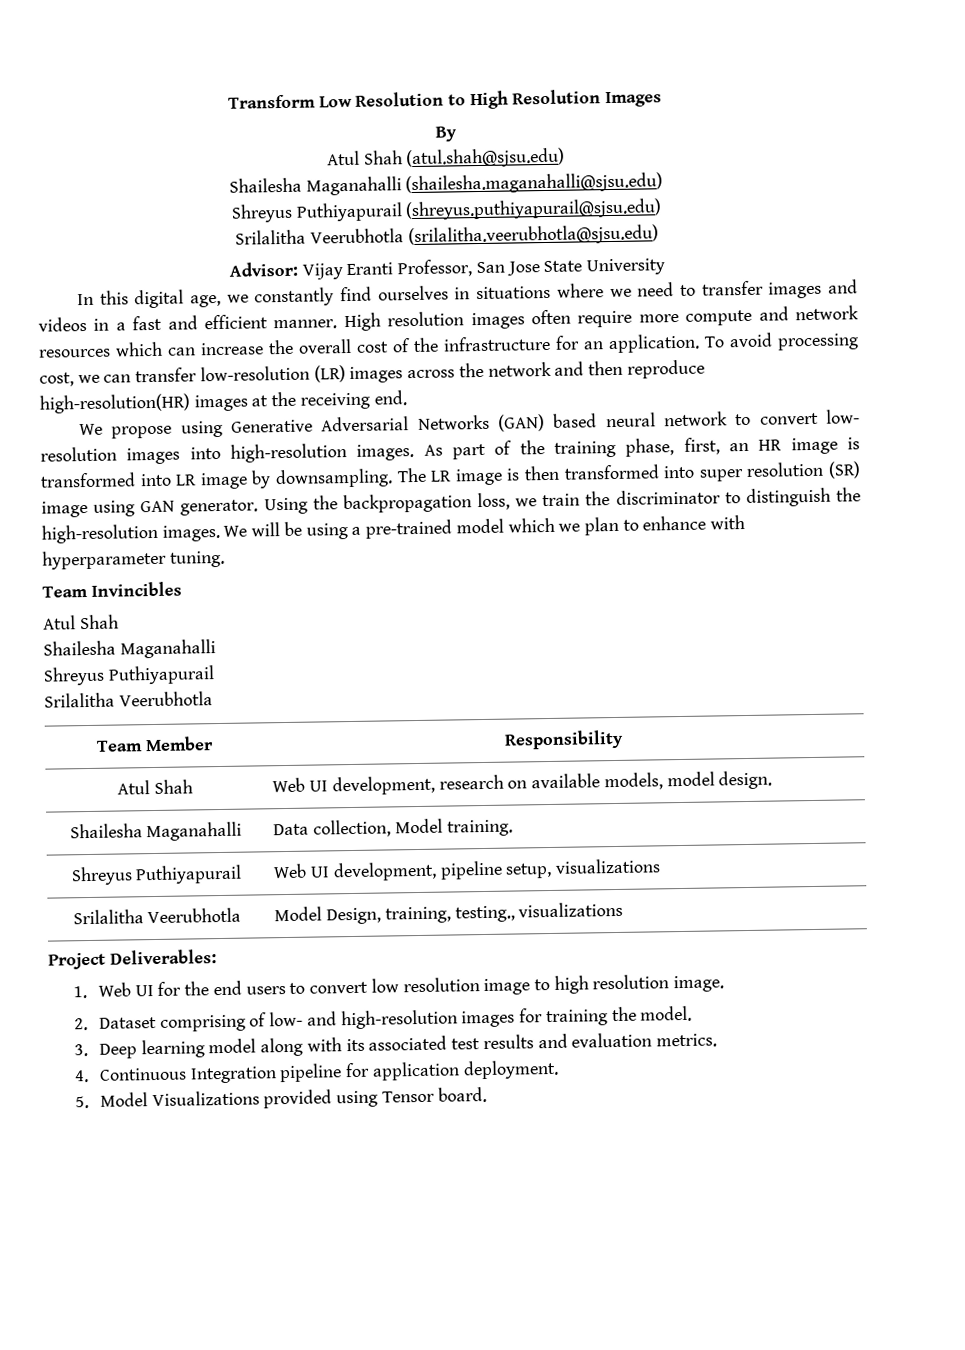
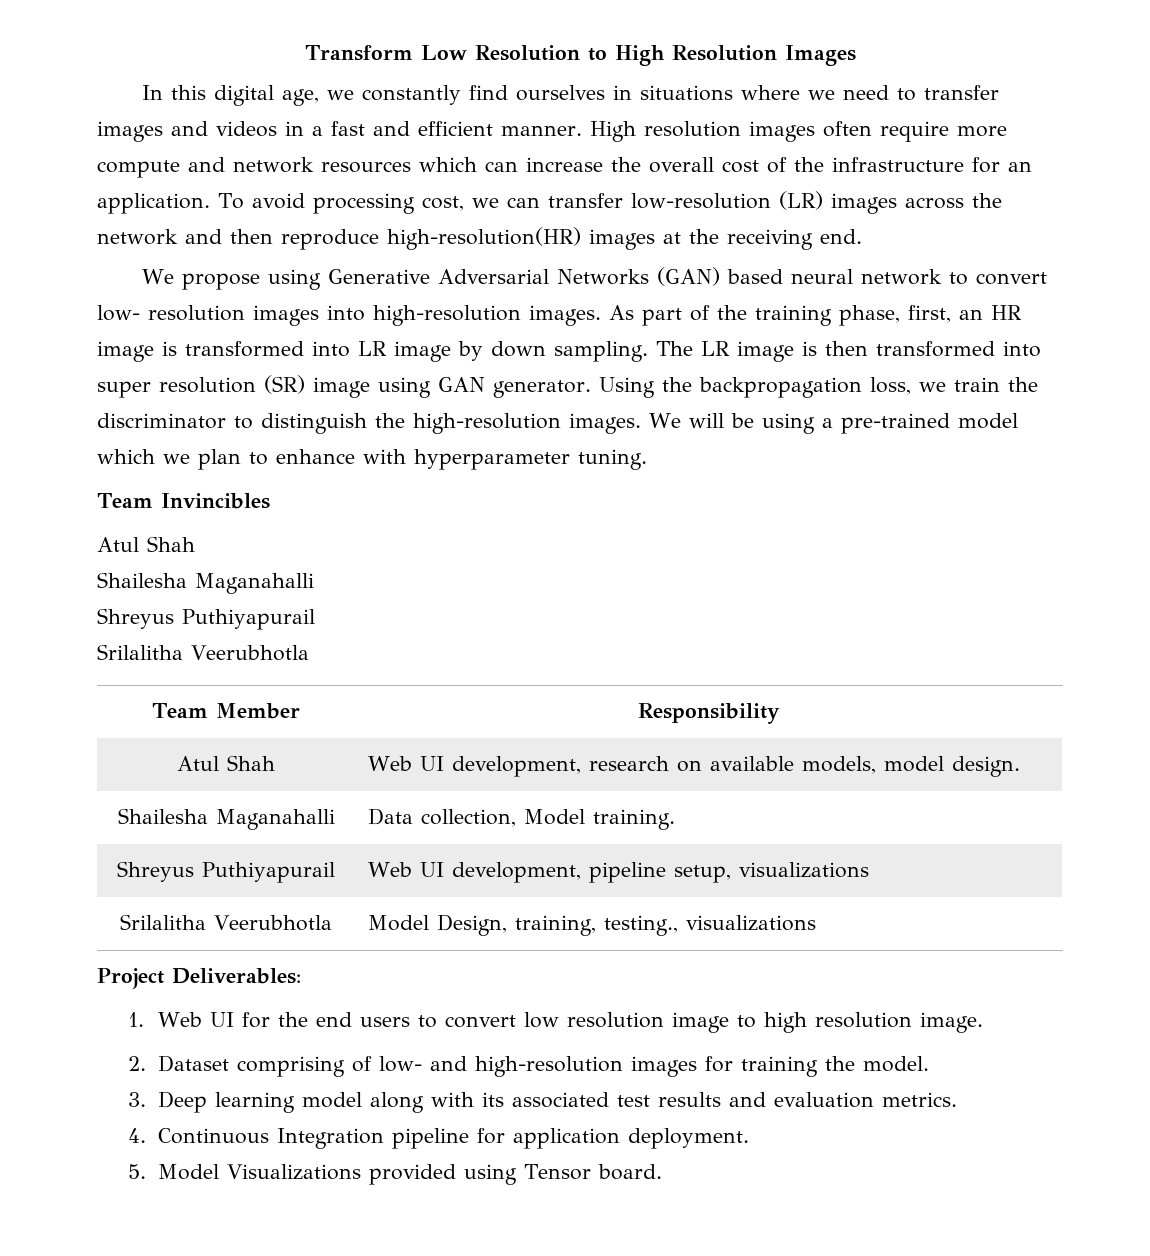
- By
- Atul Shah (atul.shah@sjsu.edu)
- Shailesha Maganahalli (shailesha.maganahalli@sjsu.edu)
- Shreyus Puthiyapurail (shreyus.puthiyapurail@sjsu.edu)
- Srilalitha Veerubhotla (srilalitha.veerubhotla@sjsu.edu)
- Advisor: Vijay Eranti Professor, San Jose State University
- As part of the training phase, first, an HR image is transformed into LR image by downsampling.
+ As part of the training phase, first, an HR image is transformed into LR image by down sampling.

